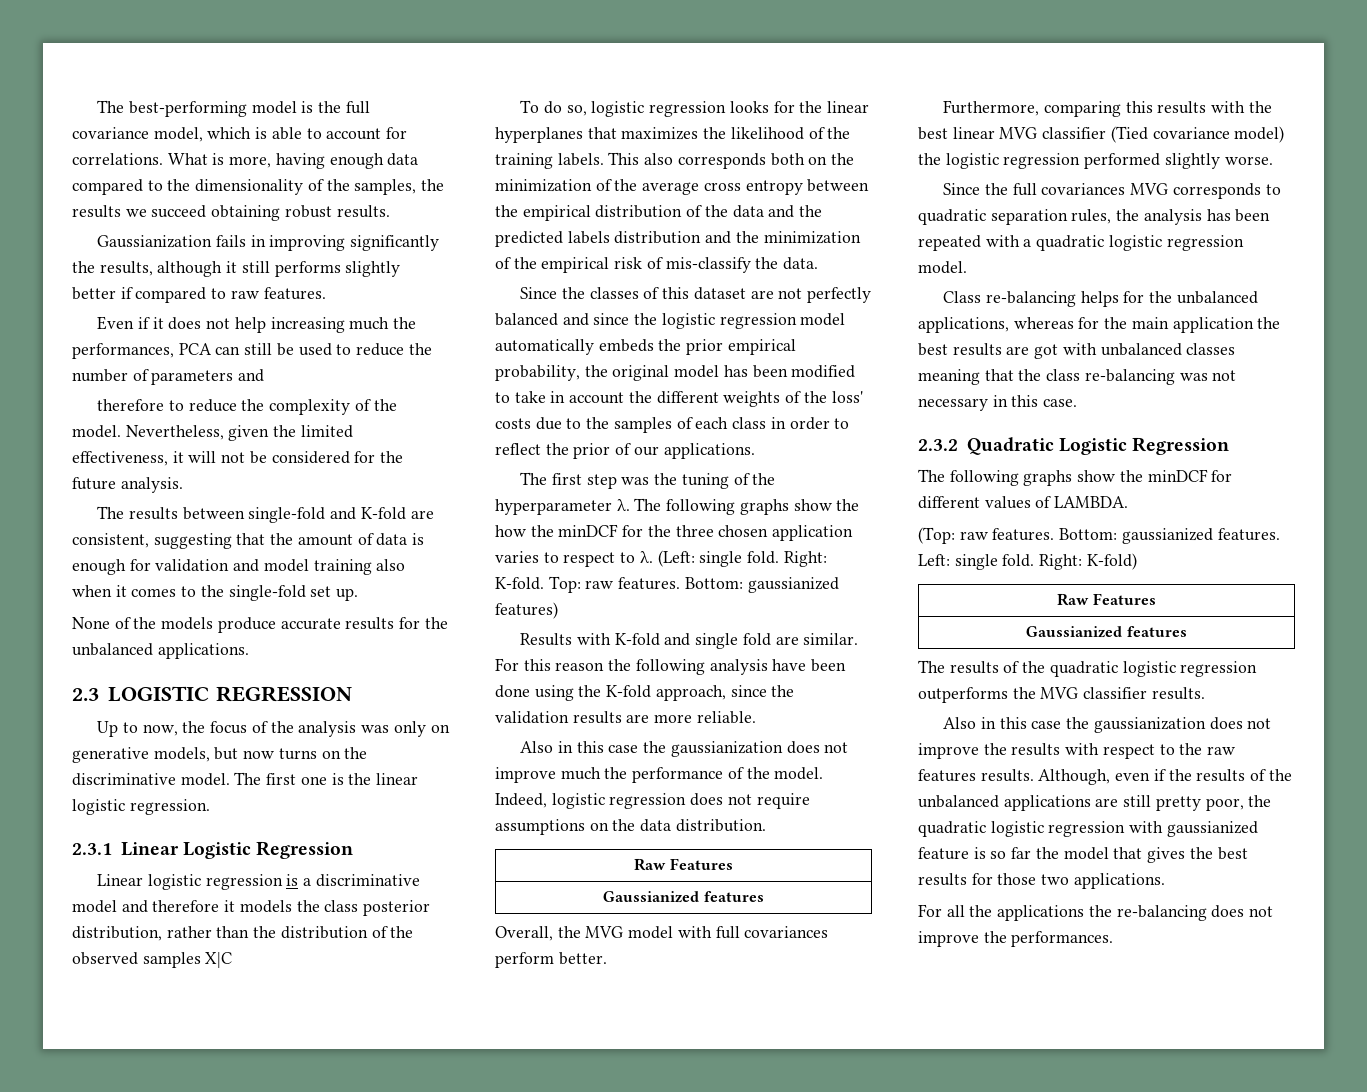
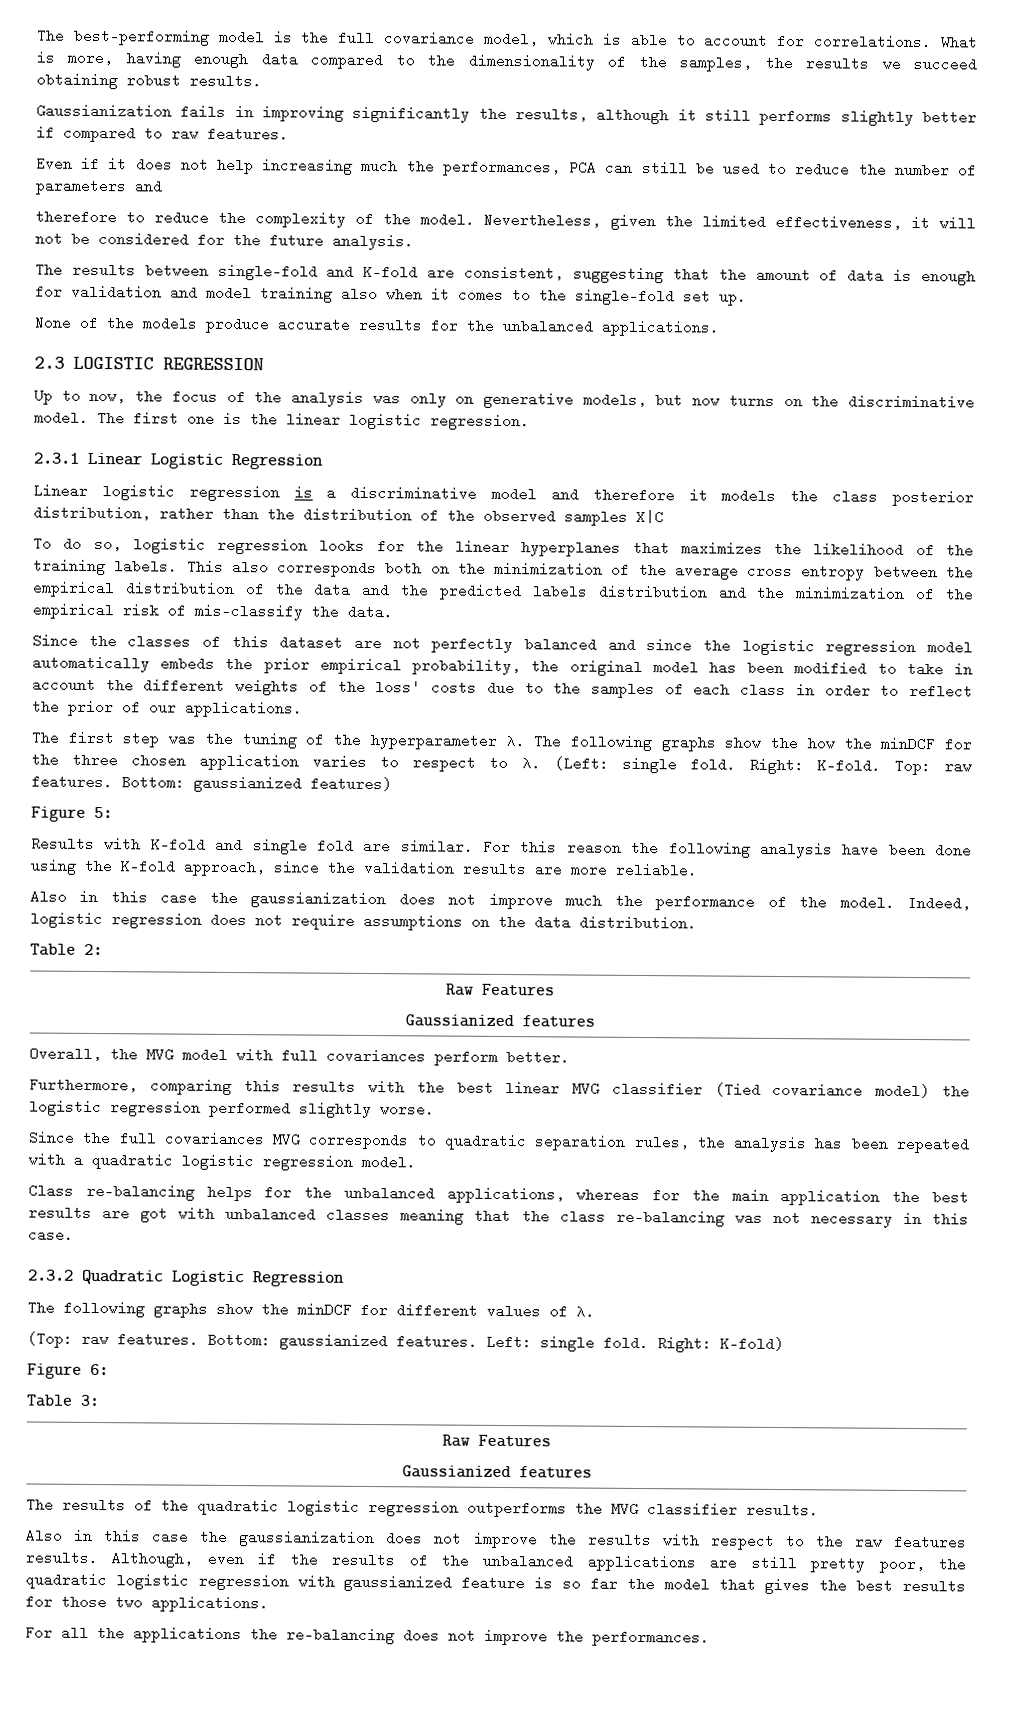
+ Figure 5:
+ Table 2:
- The following graphs show the minDCF for different values of LAMBDA.
+ The following graphs show the minDCF for different values of λ.
+ Figure 6:
+ Table 3:

